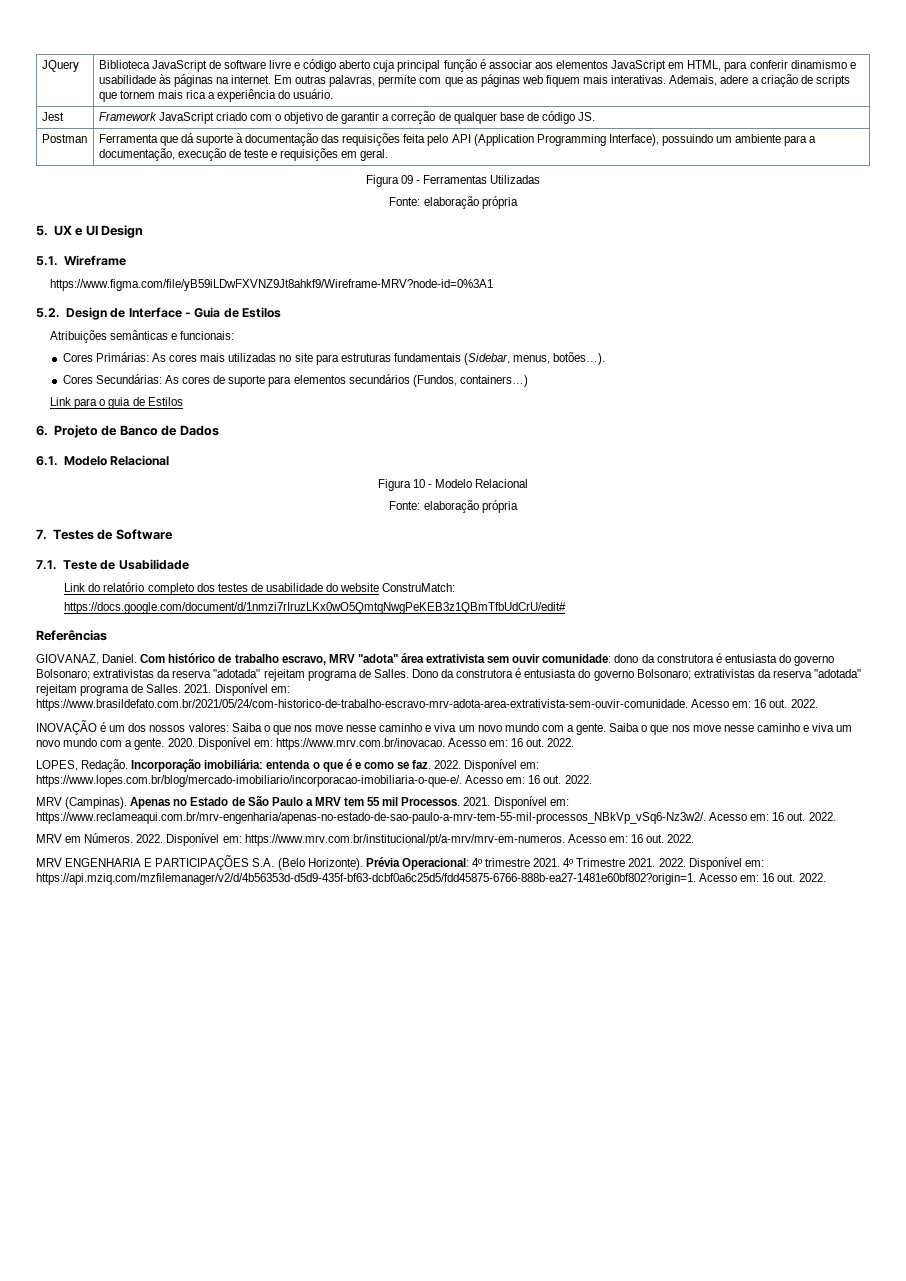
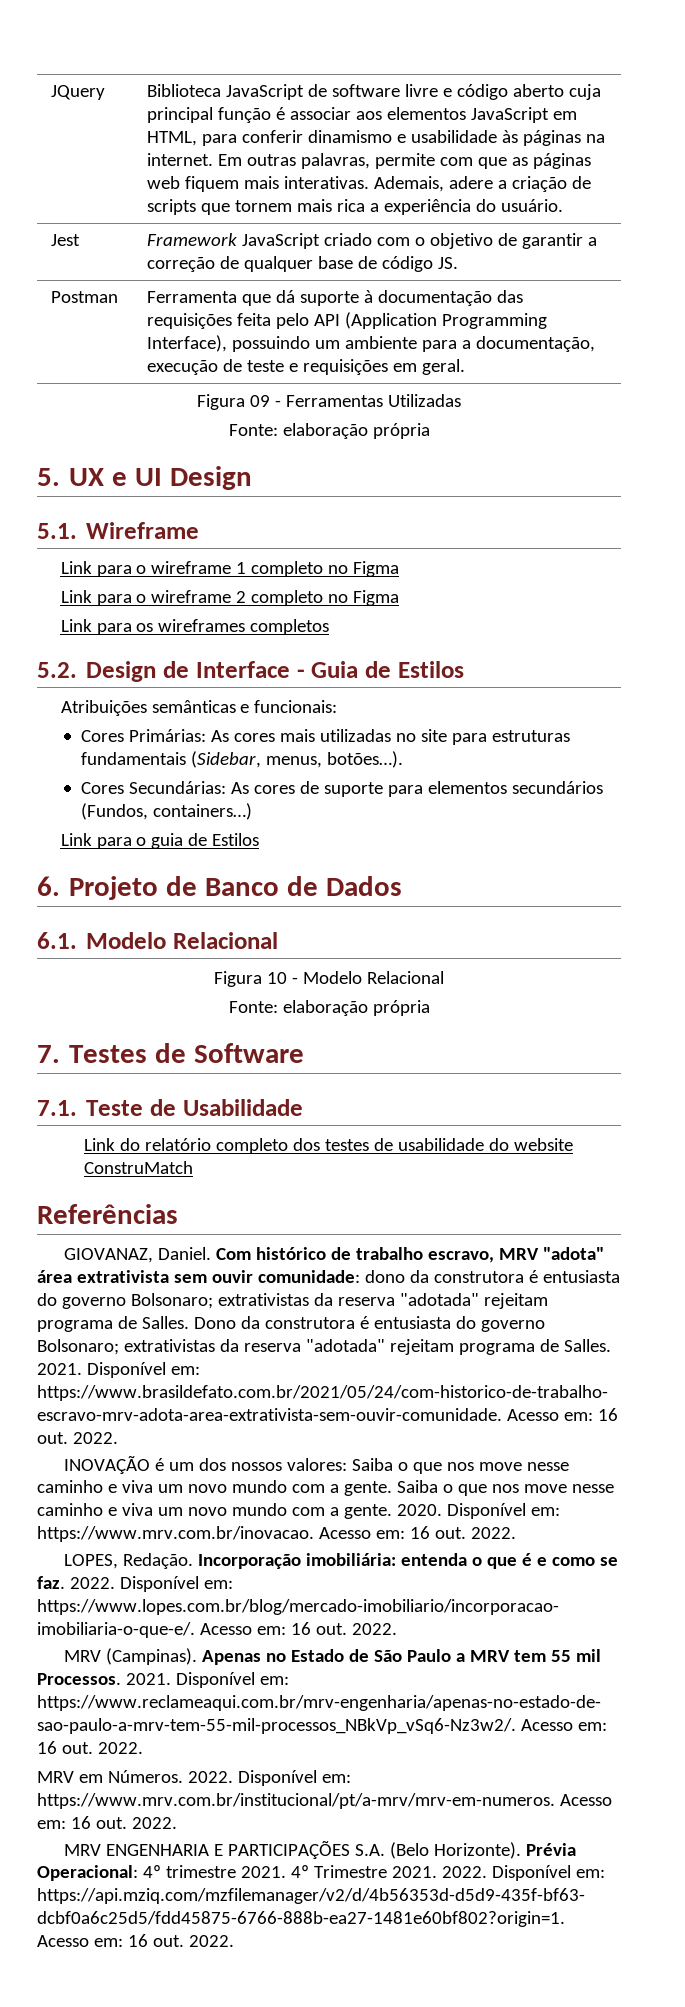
- https://www.figma.com/file/yB59iLDwFXVNZ9Jt8ahkf9/Wireframe-MRV?node-id=0%3A1
+ Link para o wireframe 1 completo no Figma
+ Link para o wireframe 2 completo no Figma
+ Link para os wireframes completos
- Link do relatório completo dos testes de usabilidade do website ConstruMatch:
- https://docs.google.com/document/d/1nmzi7rIruzLKx0wO5QmtqNwgPeKEB3z1QBmTfbUdCrU/edit#
+ Link do relatório completo dos testes de usabilidade do website ConstruMatch

